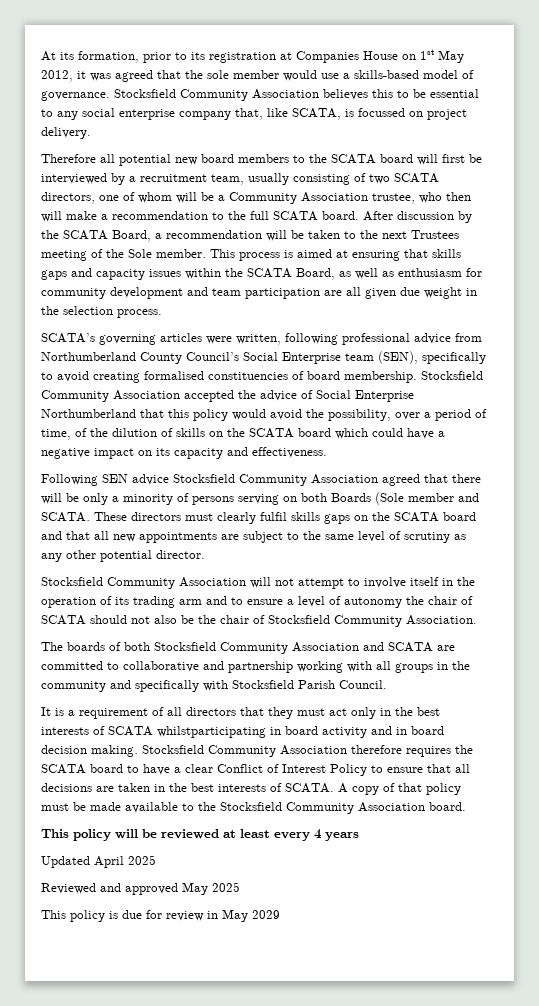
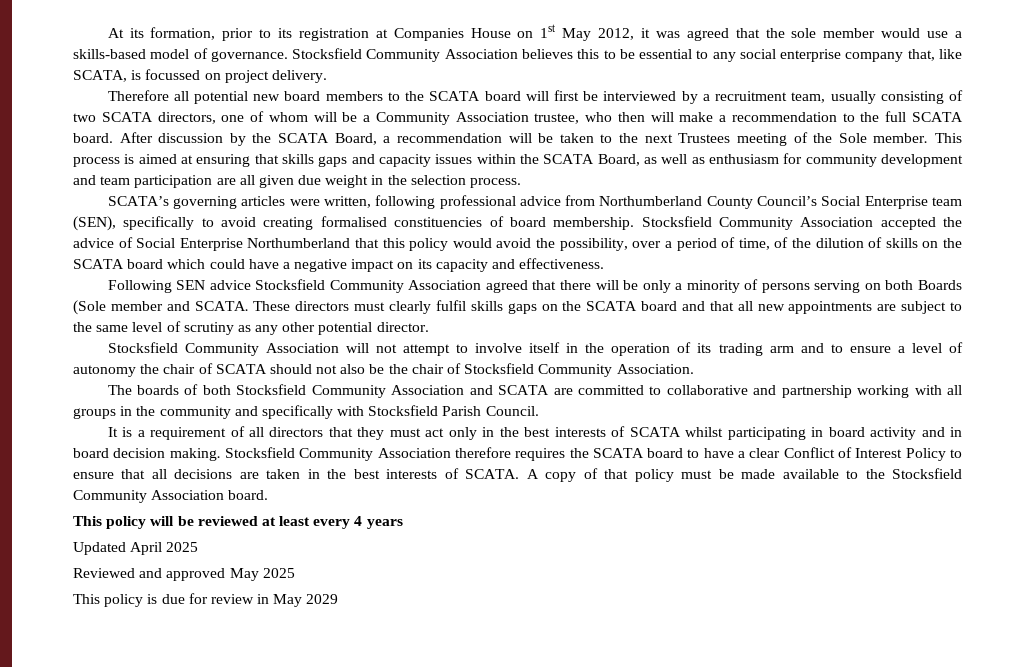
- It is a requirement of all directors that they must act only in the best interests of SCATA whilstparticipating in board activity and in board decision making.
+ It is a requirement of all directors that they must act only in the best interests of SCATA whilst participating in board activity and in board decision making.

